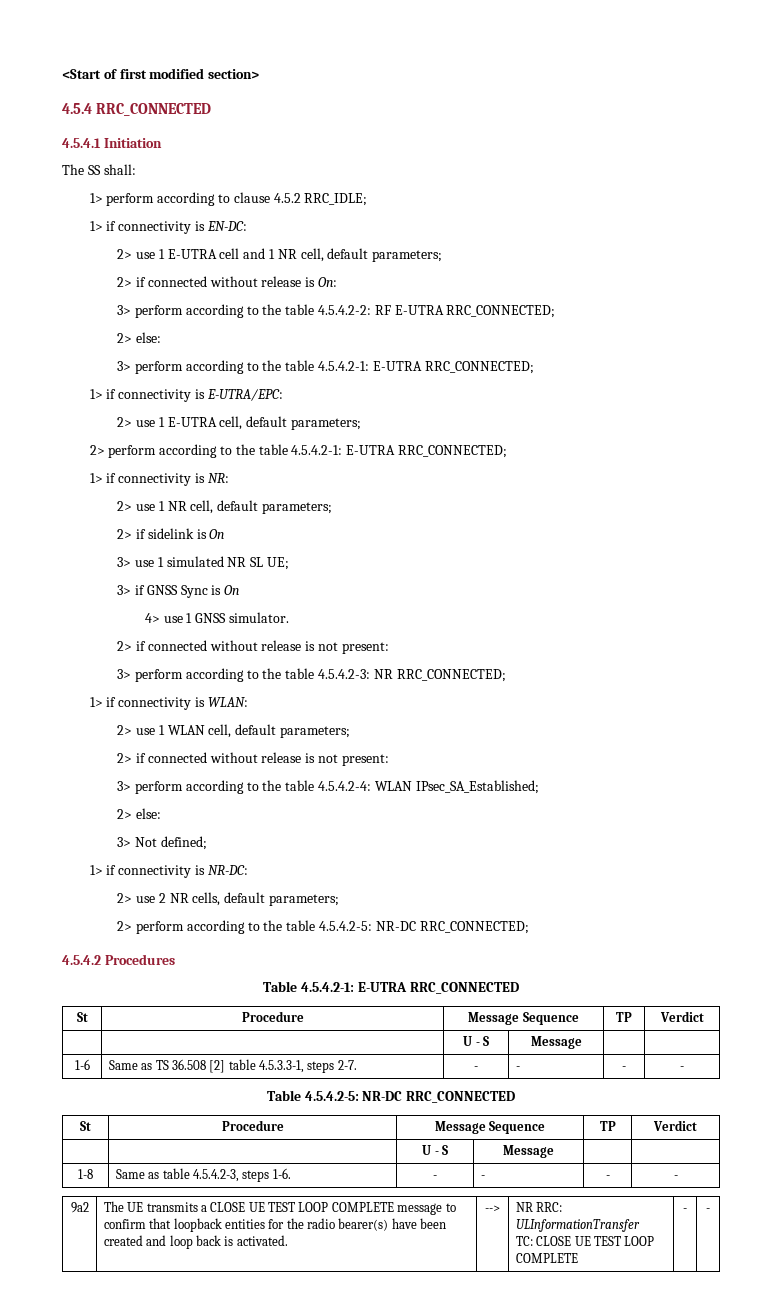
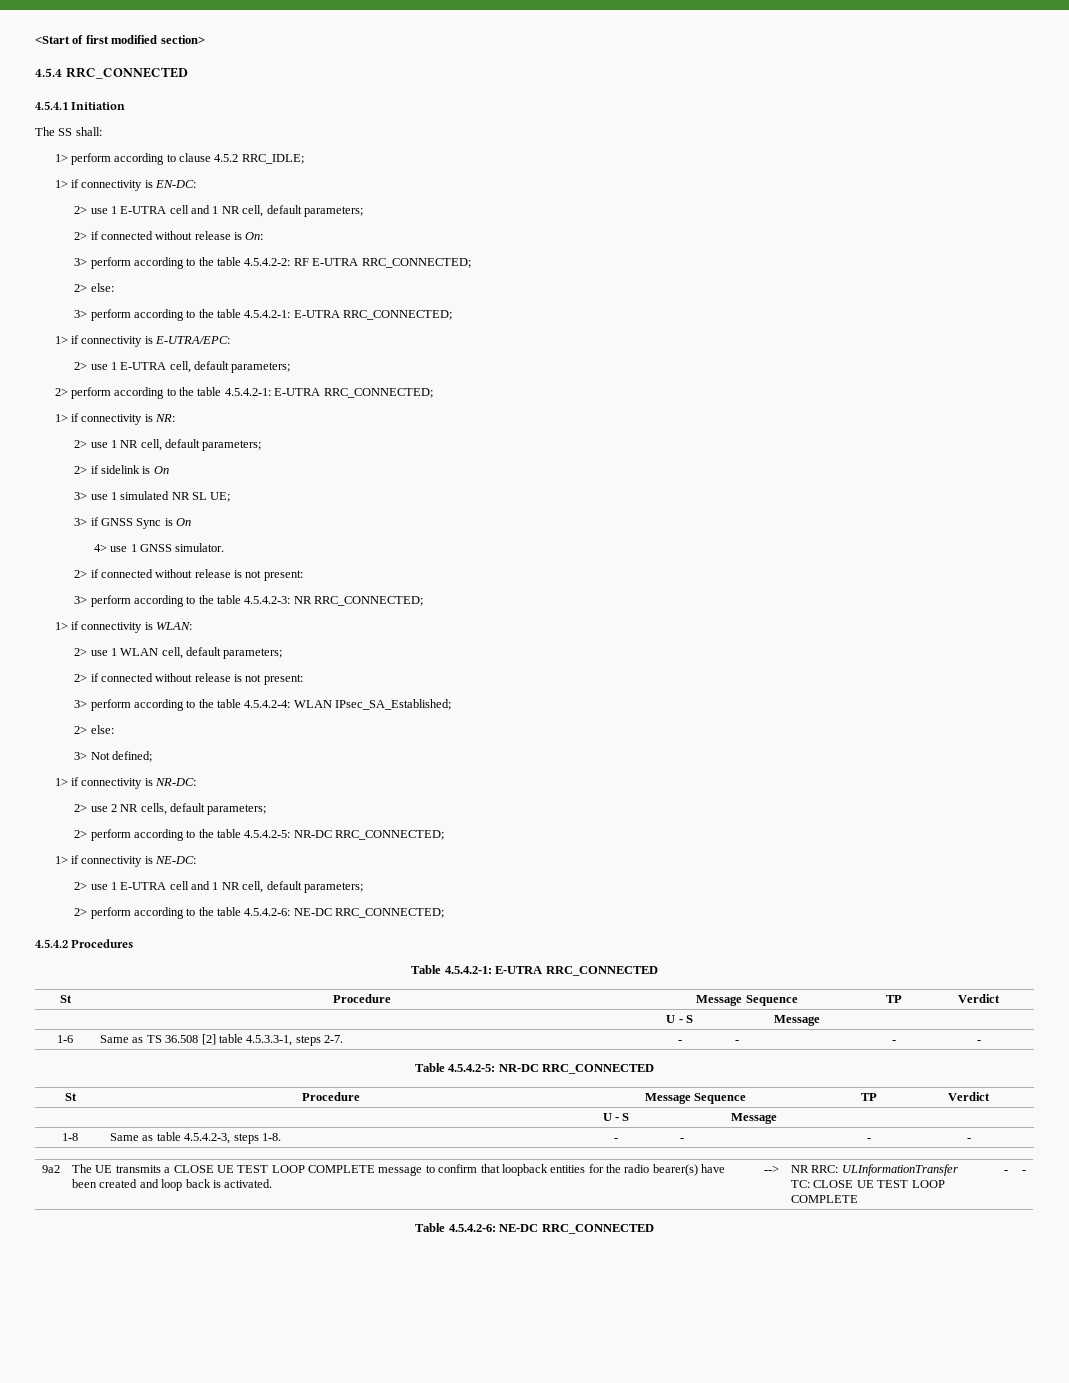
+ 1> if connectivity is NE-DC:
+ 2> use 1 E-UTRA cell and 1 NR cell, default parameters;
+ 2> perform according to the table 4.5.4.2-6: NE-DC RRC_CONNECTED;
- 1-8 | Same as table 4.5.4.2-3, steps 1-6. | - | - | - | -
+ 1-8 | Same as table 4.5.4.2-3, steps 1-8. | - | - | - | -
+ Table 4.5.4.2-6: NE-DC RRC_CONNECTED

